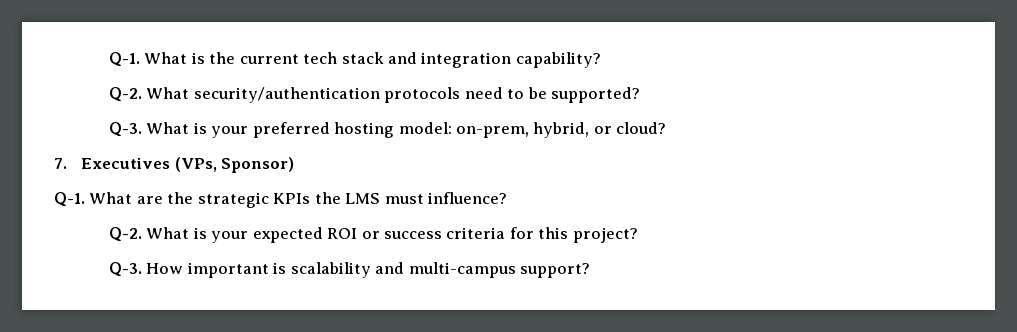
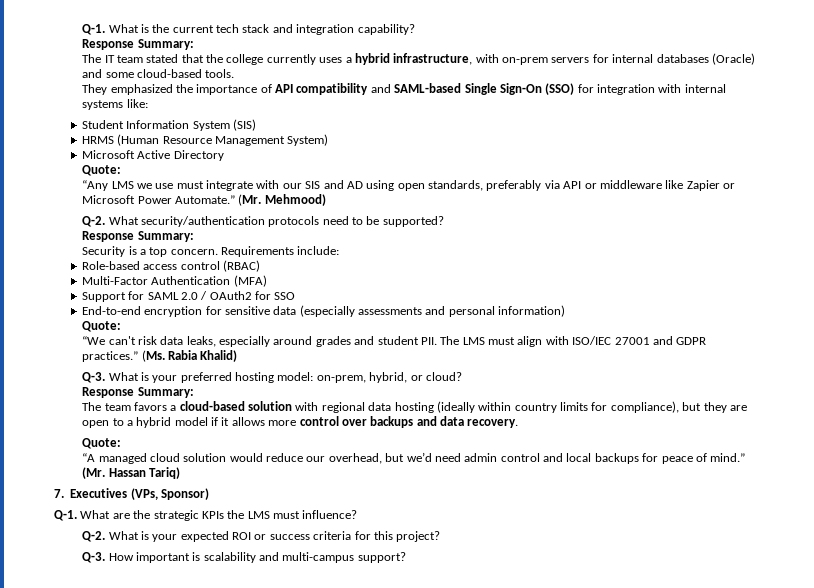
  Q-1. What is the current tech stack and integration capability?
+ Response Summary:
+ The IT team stated that the college currently uses a hybrid infrastructure, with on-prem servers for internal databases (Oracle) and some cloud-based tools.
+ They emphasized the importance of API compatibility and SAML-based Single Sign-On (SSO) for integration with internal systems like:
+ Student Information System (SIS)
+ HRMS (Human Resource Management System)
+ Microsoft Active Directory
+ Quote:
+ “Any LMS we use must integrate with our SIS and AD using open standards, preferably via API or middleware like Zapier or Microsoft Power Automate.” (Mr. Mehmood)
  Q-2. What security/authentication protocols need to be supported?
+ Response Summary:
+ Security is a top concern. Requirements include:
+ Role-based access control (RBAC)
+ Multi-Factor Authentication (MFA)
+ Support for SAML 2.0 / OAuth2 for SSO
+ End-to-end encryption for sensitive data (especially assessments and personal information)
+ Quote:
+ “We can't risk data leaks, especially around grades and student PII. The LMS must align with ISO/IEC 27001 and GDPR practices.” (Ms. Rabia Khalid)
  Q-3. What is your preferred hosting model: on-prem, hybrid, or cloud?
+ Response Summary:
+ The team favors a cloud-based solution with regional data hosting (ideally within country limits for compliance), but they are open to a hybrid model if it allows more control over backups and data recovery.
+ Quote:
+ “A managed cloud solution would reduce our overhead, but we’d need admin control and local backups for peace of mind.” (Mr. Hassan Tariq)

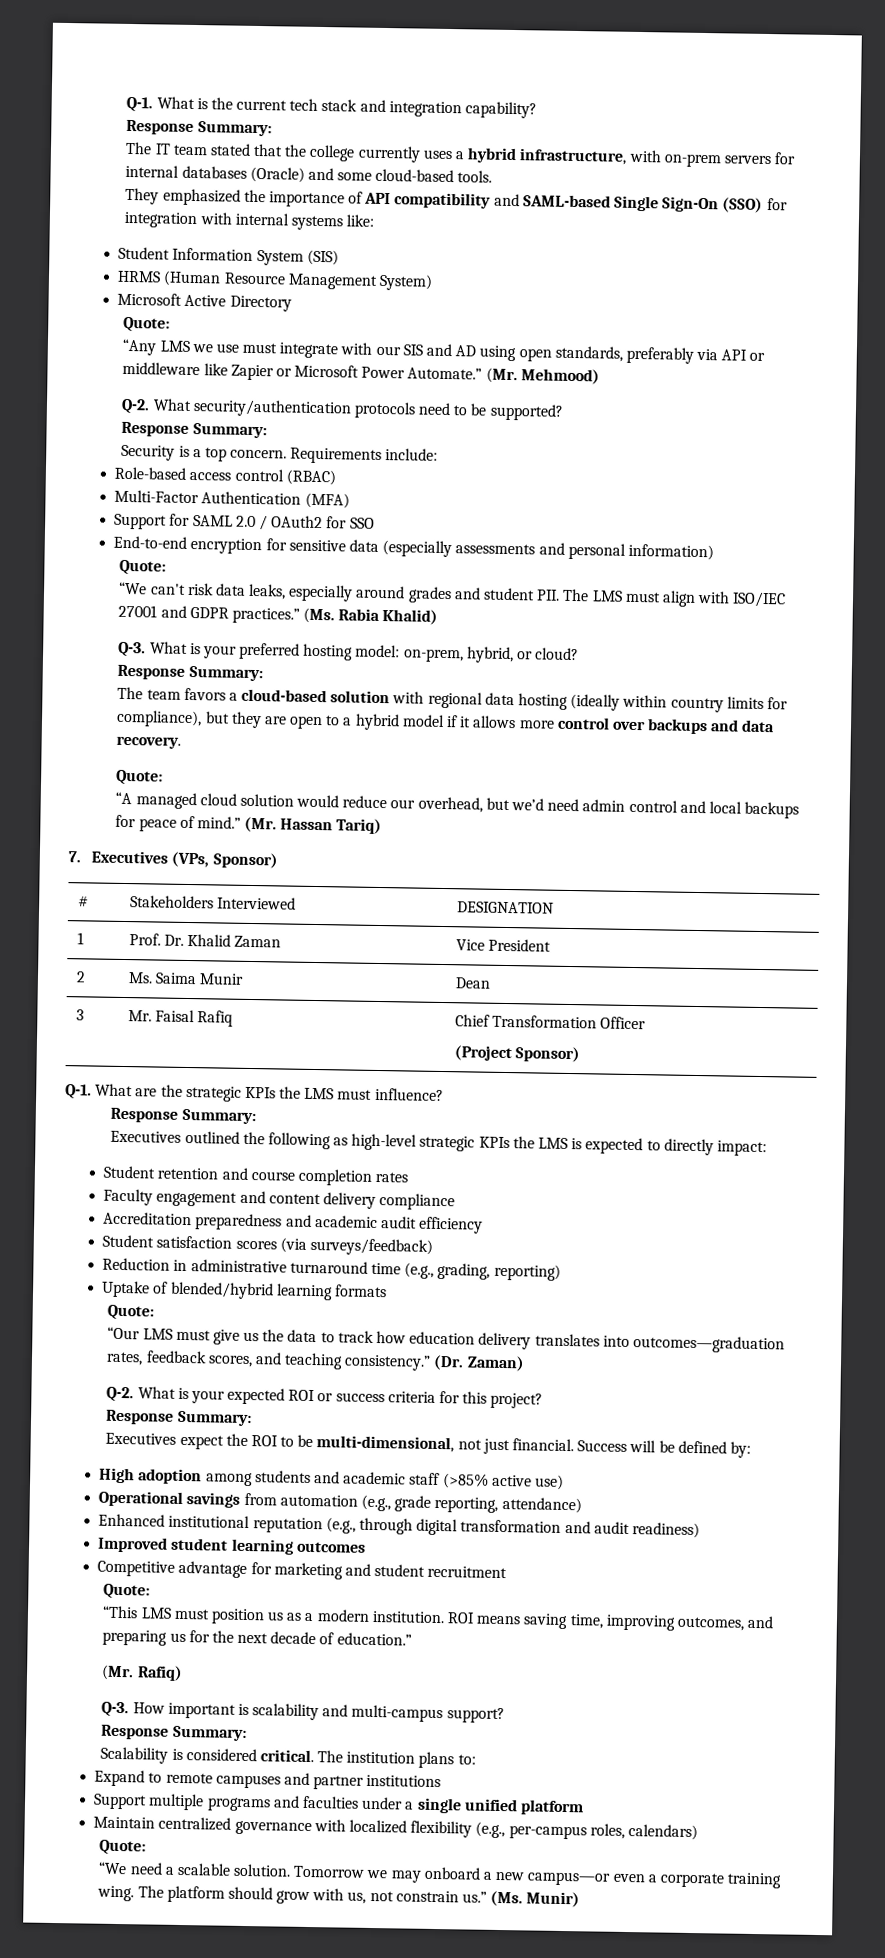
+ # | Stakeholders Interviewed | DESIGNATION
+ 1 | Prof. Dr. Khalid Zaman | Vice President
+ 2 | Ms. Saima Munir | Dean
+ 3 | Mr. Faisal Rafiq | Chief Transformation Officer
+ (Project Sponsor)
  Q-1. What are the strategic KPIs the LMS must influence?
+ Response Summary:
+ Executives outlined the following as high-level strategic KPIs the LMS is expected to directly impact:
+ Student retention and course completion rates
+ Faculty engagement and content delivery compliance
+ Accreditation preparedness and academic audit efficiency
+ Student satisfaction scores (via surveys/feedback)
+ Reduction in administrative turnaround time (e.g., grading, reporting)
+ Uptake of blended/hybrid learning formats
+ Quote:
+ “Our LMS must give us the data to track how education delivery translates into outcomes—graduation rates, feedback scores, and teaching consistency.” (Dr. Zaman)
  Q-2. What is your expected ROI or success criteria for this project?
+ Response Summary:
+ Executives expect the ROI to be multi-dimensional, not just financial. Success will be defined by:
+ High adoption among students and academic staff (>85% active use)
+ Operational savings from automation (e.g., grade reporting, attendance)
+ Enhanced institutional reputation (e.g., through digital transformation and audit readiness)
+ Improved student learning outcomes
+ Competitive advantage for marketing and student recruitment
+ Quote:
+ “This LMS must position us as a modern institution. ROI means saving time, improving outcomes, and preparing us for the next decade of education.”
+ (Mr. Rafiq)
  Q-3. How important is scalability and multi-campus support?
+ Response Summary:
+ Scalability is considered critical. The institution plans to:
+ Expand to remote campuses and partner institutions
+ Support multiple programs and faculties under a single unified platform
+ Maintain centralized governance with localized flexibility (e.g., per-campus roles, calendars)
+ Quote:
+ “We need a scalable solution. Tomorrow we may onboard a new campus—or even a corporate training wing. The platform should grow with us, not constrain us.” (Ms. Munir)

